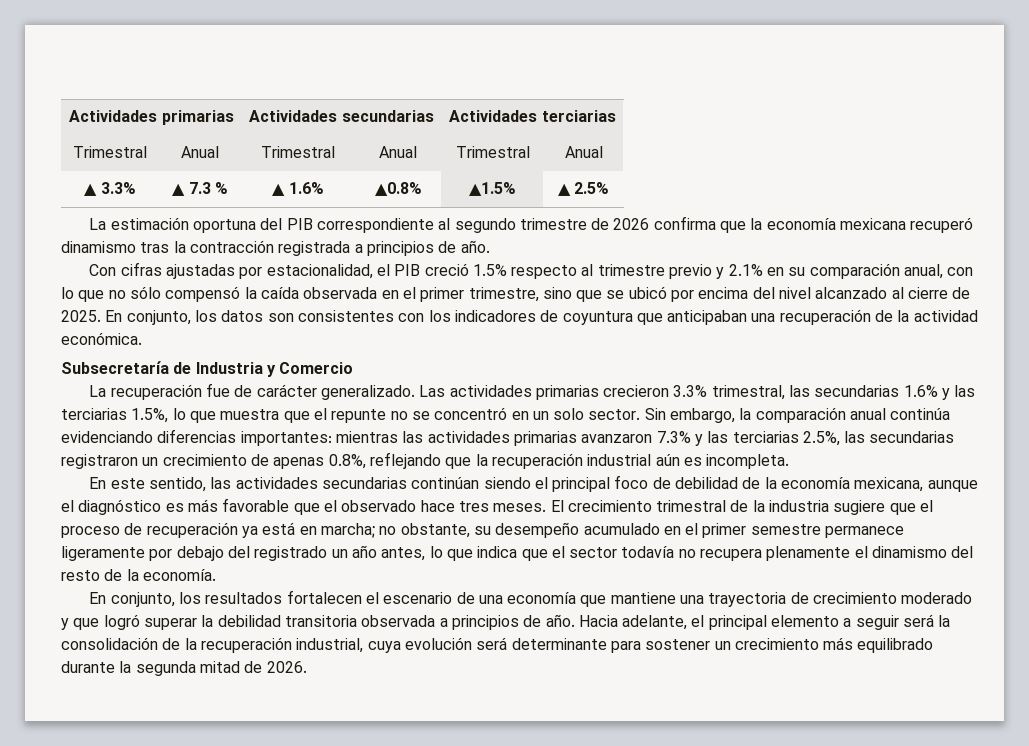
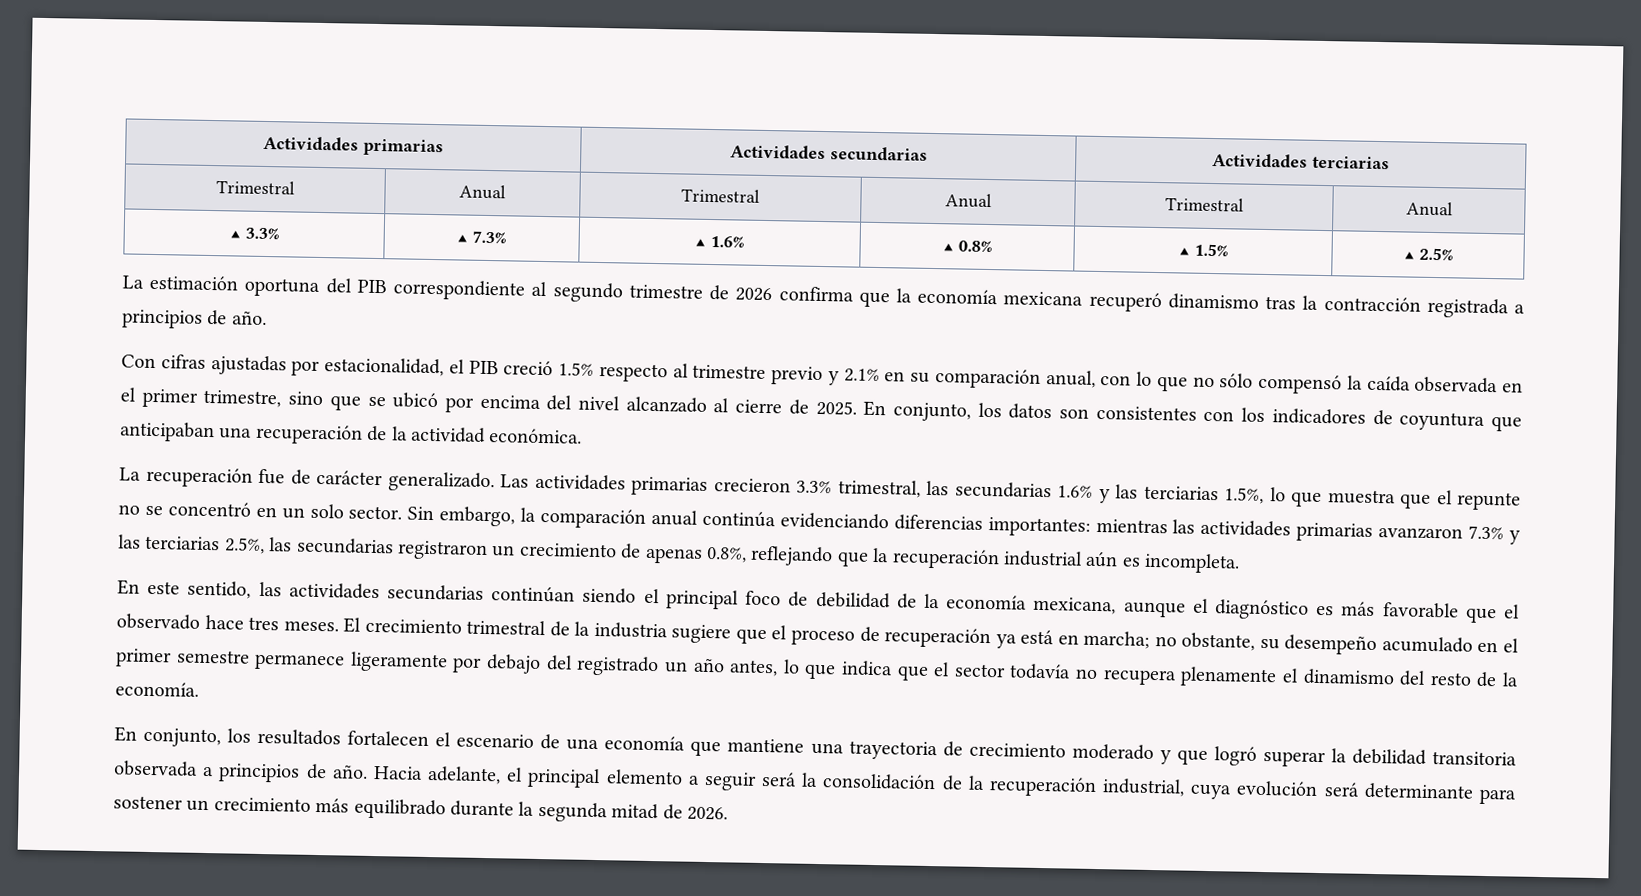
- ▲ 3.3% | ▲ 7.3 % | ▲ 1.6% | ▲0.8% | ▲1.5% | ▲ 2.5%
+ ▲ 3.3% | ▲ 7.3% | ▲ 1.6% | ▲ 0.8% | ▲ 1.5% | ▲ 2.5%
- Subsecretaría de Industria y Comercio

